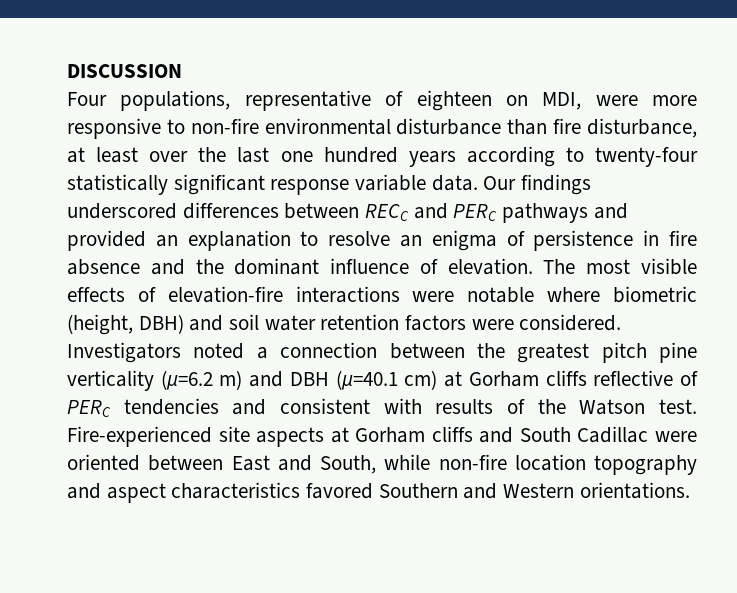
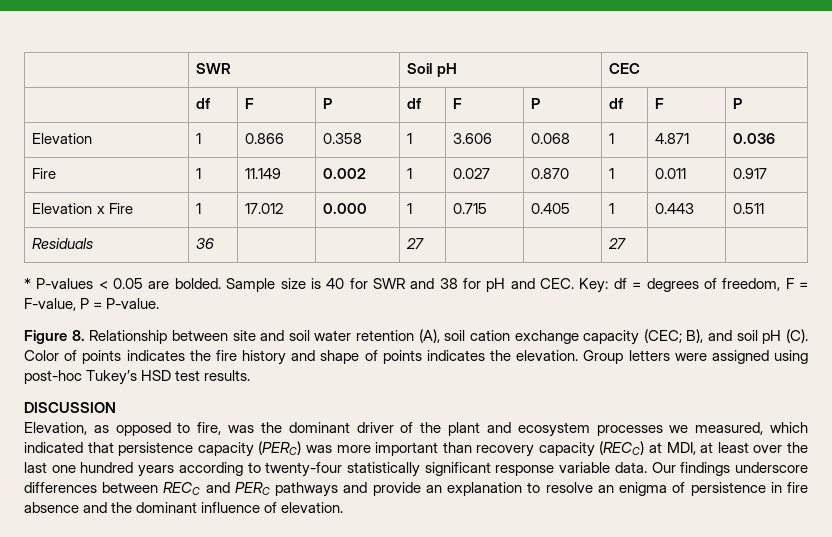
+ | SWR | Soil pH | CEC
+ | df | F | P | df | F | P | df | F | P
+ Elevation | 1 | 0.866 | 0.358 | 1 | 3.606 | 0.068 | 1 | 4.871 | 0.036
+ Fire | 1 | 11.149 | 0.002 | 1 | 0.027 | 0.870 | 1 | 0.011 | 0.917
+ Elevation x Fire | 1 | 17.012 | 0.000 | 1 | 0.715 | 0.405 | 1 | 0.443 | 0.511
+ Residuals | 36 | | | 27 | | | 27 | |
+ * P-values < 0.05 are bolded. Sample size is 40 for SWR and 38 for pH and CEC. Key: df = degrees of freedom, F = F-value, P = P-value.
+ Figure 8. Relationship between site and soil water retention (A), soil cation exchange capacity (CEC; B), and soil pH (C). Color of points indicates the fire history and shape of points indicates the elevation. Group letters were assigned using post-hoc Tukey’s HSD test results.
  DISCUSSION
- Four populations, representative of eighteen on MDI, were more responsive to non-fire environmental disturbance than fire disturbance, at least over the last one hundred years according to twenty-four statistically significant response variable data.
+ Elevation, as opposed to fire, was the dominant driver of the plant and ecosystem processes we measured, which indicated that persistence capacity (PERC) was more important than recovery capacity (RECC) at MDI, at least over the last one hundred years according to twenty-four statistically significant response variable data.
- Our findings underscored differences between RECC and PERC pathways and provided an explanation to resolve an enigma of persistence in fire absence and the dominant influence of elevation. The most visible effects of elevation-fire interactions were notable where biometric (height, DBH) and soil water retention factors were considered. Investigators noted a connection between the greatest pitch pine verticality (µ=6.2 m) and DBH (µ=40.1 cm) at Gorham cliffs reflective of PERC tendencies and consistent with results of the Watson test. Fire-experienced site aspects at Gorham cliffs and South Cadillac were oriented between East and South, while non-fire location topography and aspect characteristics favored Southern and Western orientations.
+ Our findings underscore differences between RECC and PERC pathways and provide an explanation to resolve an enigma of persistence in fire absence and the dominant influence of elevation.

